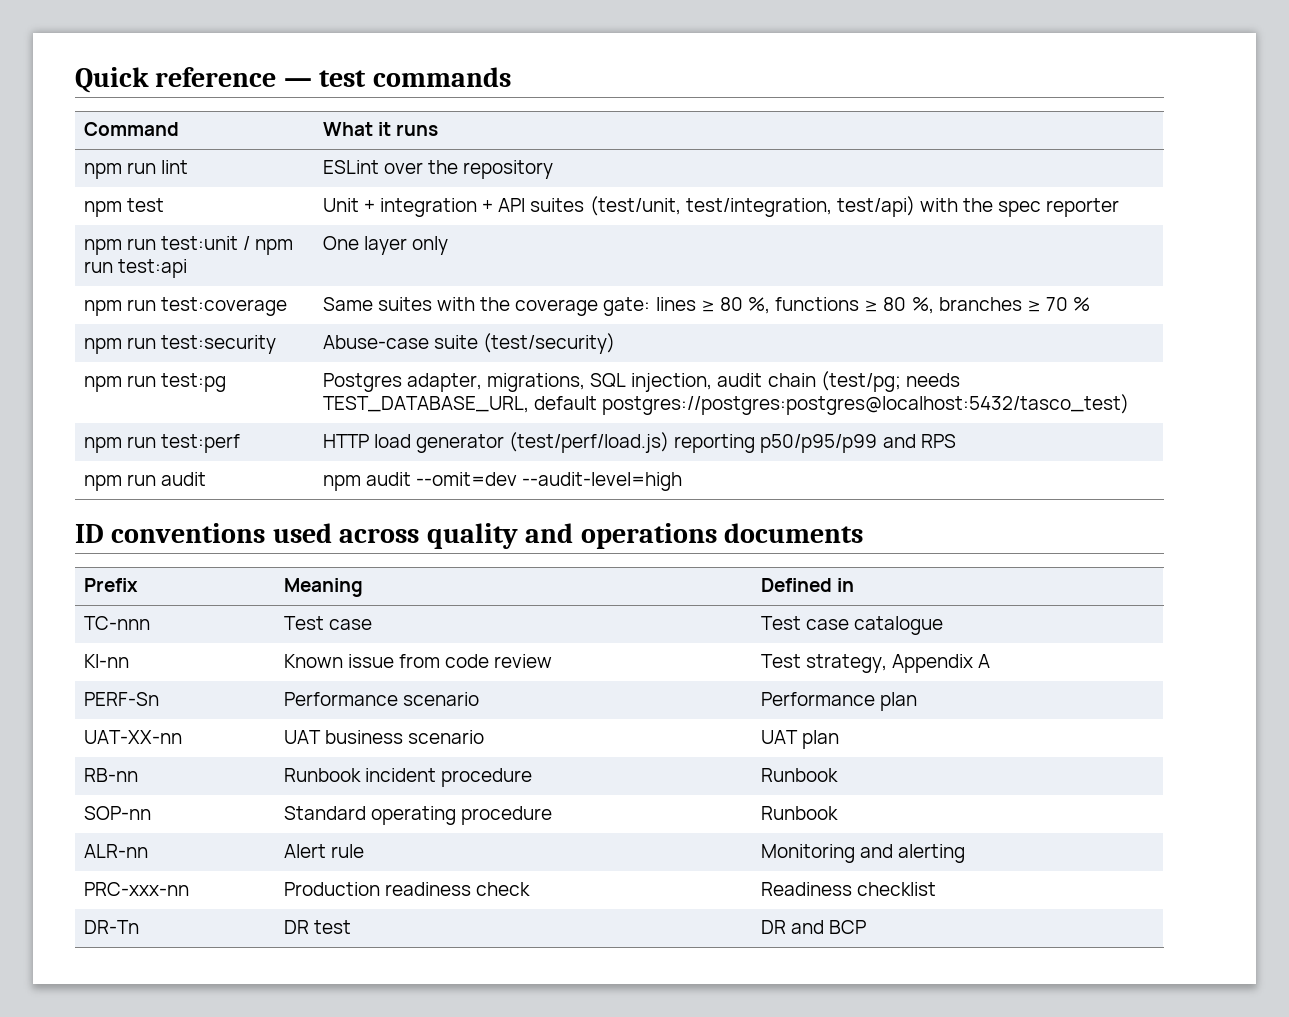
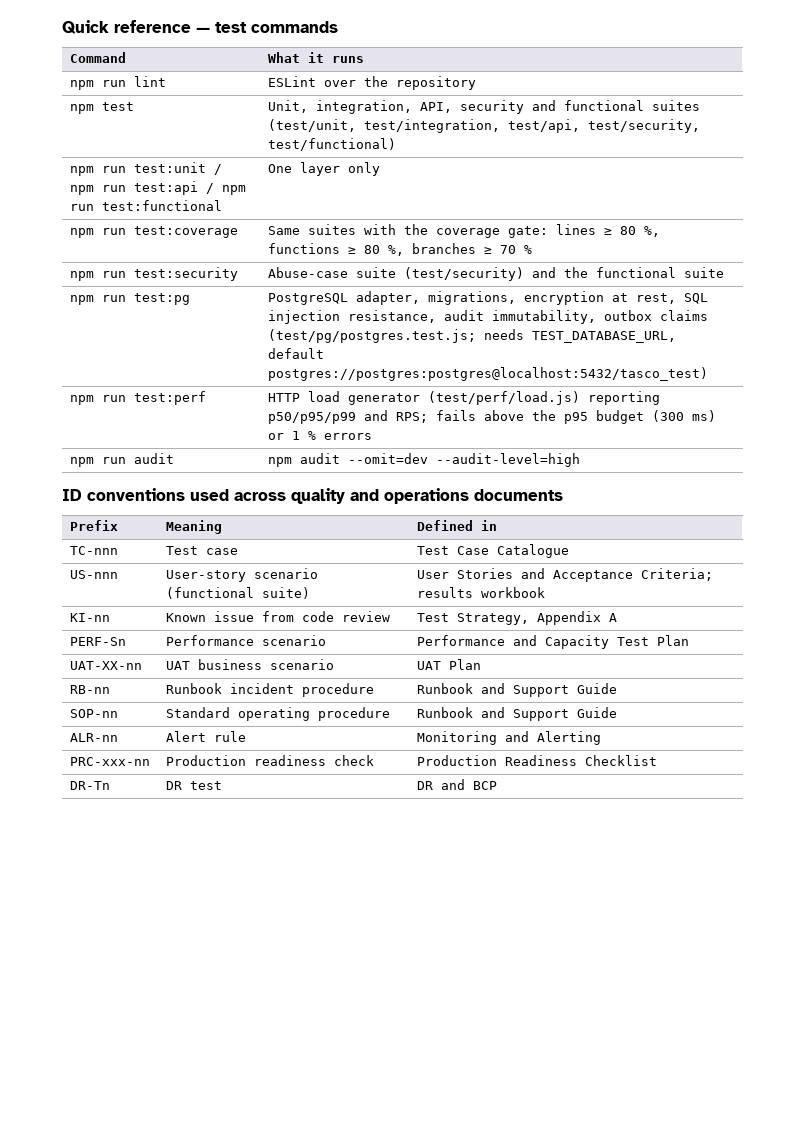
- npm test | Unit + integration + API suites (test/unit, test/integration, test/api) with the spec reporter
+ npm test | Unit, integration, API, security and functional suites (test/unit, test/integration, test/api, test/security, test/functional)
- npm run test:unit / npm run test:api | One layer only
+ npm run test:unit / npm run test:api / npm run test:functional | One layer only
- npm run test:security | Abuse-case suite (test/security)
+ npm run test:security | Abuse-case suite (test/security) and the functional suite
- npm run test:pg | Postgres adapter, migrations, SQL injection, audit chain (test/pg; needs TEST_DATABASE_URL, default postgres://postgres:postgres@localhost:5432/tasco_test)
+ npm run test:pg | PostgreSQL adapter, migrations, encryption at rest, SQL injection resistance, audit immutability, outbox claims (test/pg/postgres.test.js; needs TEST_DATABASE_URL, default postgres://postgres:postgres@localhost:5432/tasco_test)
- npm run test:perf | HTTP load generator (test/perf/load.js) reporting p50/p95/p99 and RPS
+ npm run test:perf | HTTP load generator (test/perf/load.js) reporting p50/p95/p99 and RPS; fails above the p95 budget (300 ms) or 1 % errors
- TC-nnn | Test case | Test case catalogue
+ TC-nnn | Test case | Test Case Catalogue
+ US-nnn | User-story scenario (functional suite) | User Stories and Acceptance Criteria; results workbook
- KI-nn | Known issue from code review | Test strategy, Appendix A
+ KI-nn | Known issue from code review | Test Strategy, Appendix A
- PERF-Sn | Performance scenario | Performance plan
+ PERF-Sn | Performance scenario | Performance and Capacity Test Plan
- UAT-XX-nn | UAT business scenario | UAT plan
+ UAT-XX-nn | UAT business scenario | UAT Plan
- RB-nn | Runbook incident procedure | Runbook
+ RB-nn | Runbook incident procedure | Runbook and Support Guide
- SOP-nn | Standard operating procedure | Runbook
+ SOP-nn | Standard operating procedure | Runbook and Support Guide
- ALR-nn | Alert rule | Monitoring and alerting
+ ALR-nn | Alert rule | Monitoring and Alerting
- PRC-xxx-nn | Production readiness check | Readiness checklist
+ PRC-xxx-nn | Production readiness check | Production Readiness Checklist

